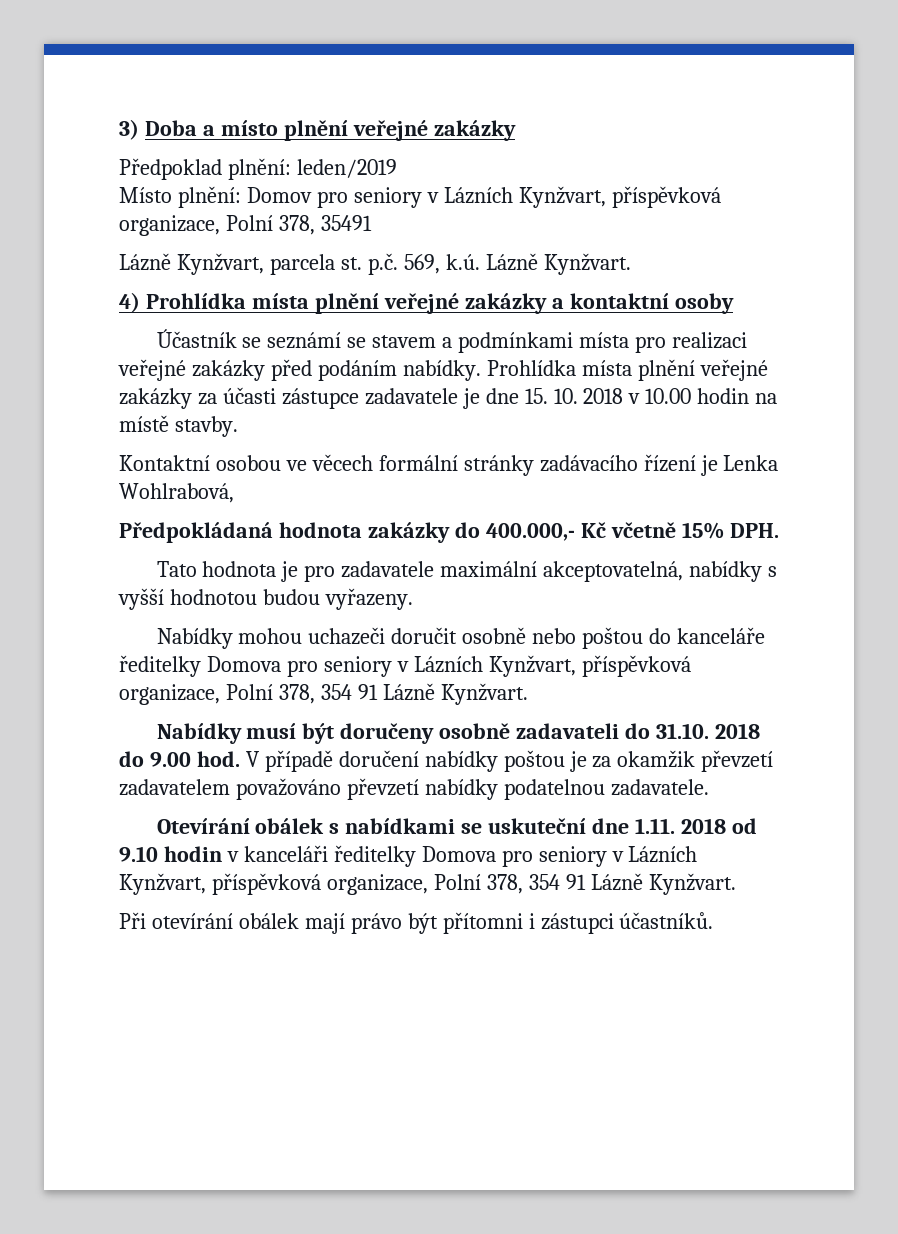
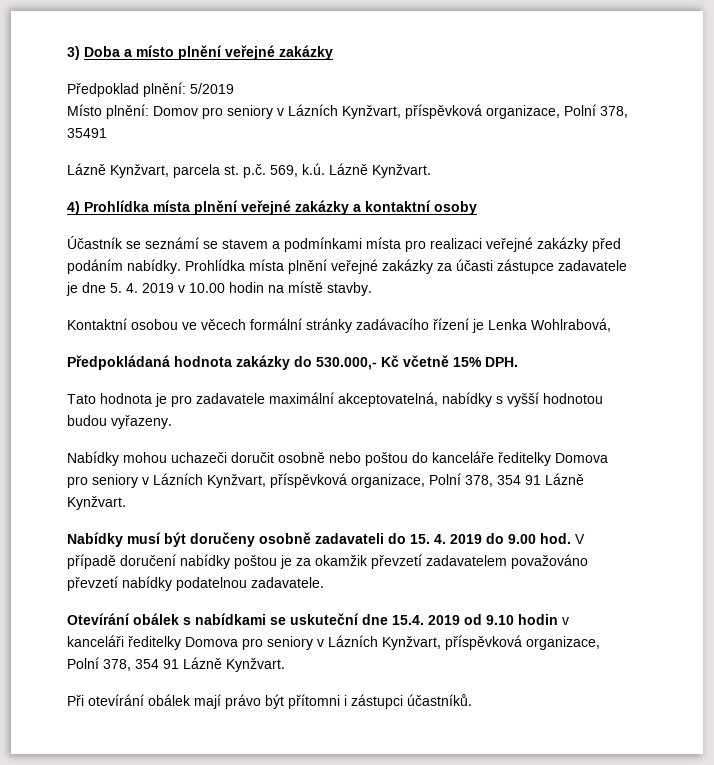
- Předpoklad plnění: leden/2019
+ Předpoklad plnění: 5/2019
- Prohlídka místa plnění veřejné zakázky za účasti zástupce zadavatele je dne 15. 10. 2018 v 10.00 hodin na místě stavby.
+ Prohlídka místa plnění veřejné zakázky za účasti zástupce zadavatele je dne 5. 4. 2019 v 10.00 hodin na místě stavby.
- Předpokládaná hodnota zakázky do 400.000,- Kč včetně 15% DPH.
+ Předpokládaná hodnota zakázky do 530.000,- Kč včetně 15% DPH.
- Nabídky musí být doručeny osobně zadavateli do 31.10. 2018 do 9.00 hod.
+ Nabídky musí být doručeny osobně zadavateli do 15. 4. 2019 do 9.00 hod.
- Otevírání obálek s nabídkami se uskuteční dne 1.11. 2018 od 9.10 hodin v kanceláři ředitelky Domova pro seniory v Lázních Kynžvart, příspěvková organizace, Polní 378, 354 91 Lázně Kynžvart.
+ Otevírání obálek s nabídkami se uskuteční dne 15.4. 2019 od 9.10 hodin v kanceláři ředitelky Domova pro seniory v Lázních Kynžvart, příspěvková organizace, Polní 378, 354 91 Lázně Kynžvart.

